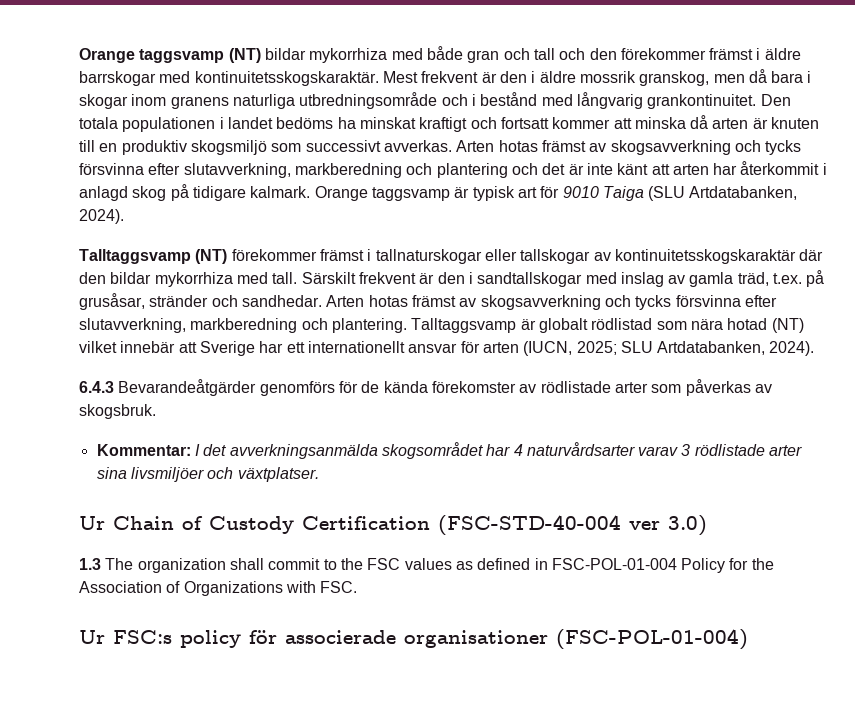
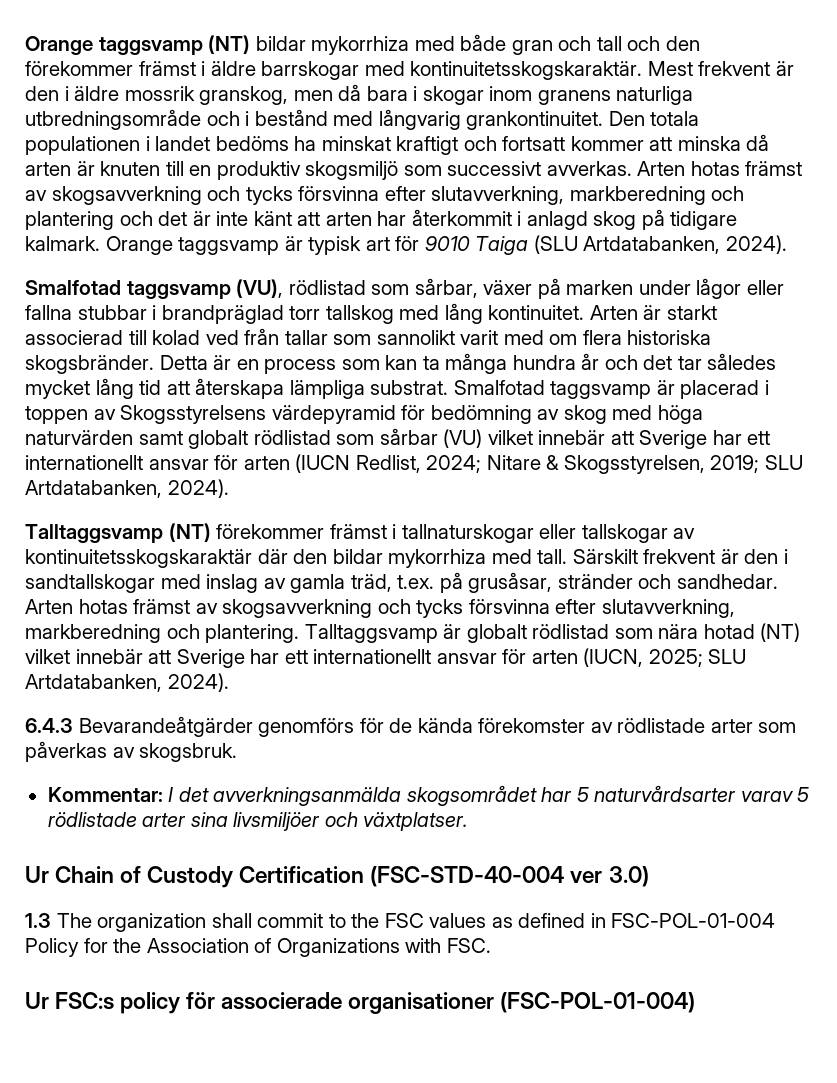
+ Smalfotad taggsvamp (VU), rödlistad som sårbar, växer på marken under lågor eller fallna stubbar i brandpräglad torr tallskog med lång kontinuitet. Arten är starkt associerad till kolad ved från tallar som sannolikt varit med om flera historiska skogsbränder. Detta är en process som kan ta många hundra år och det tar således mycket lång tid att återskapa lämpliga substrat. Smalfotad taggsvamp är placerad i toppen av Skogsstyrelsens värdepyramid för bedömning av skog med höga naturvärden samt globalt rödlistad som sårbar (VU) vilket innebär att Sverige har ett internationellt ansvar för arten (IUCN Redlist, 2024; Nitare & Skogsstyrelsen, 2019; SLU Artdatabanken, 2024).
- Kommentar: I det avverkningsanmälda skogsområdet har 4 naturvårdsarter varav 3 rödlistade arter sina livsmiljöer och växtplatser.
+ Kommentar: I det avverkningsanmälda skogsområdet har 5 naturvårdsarter varav 5 rödlistade arter sina livsmiljöer och växtplatser.

